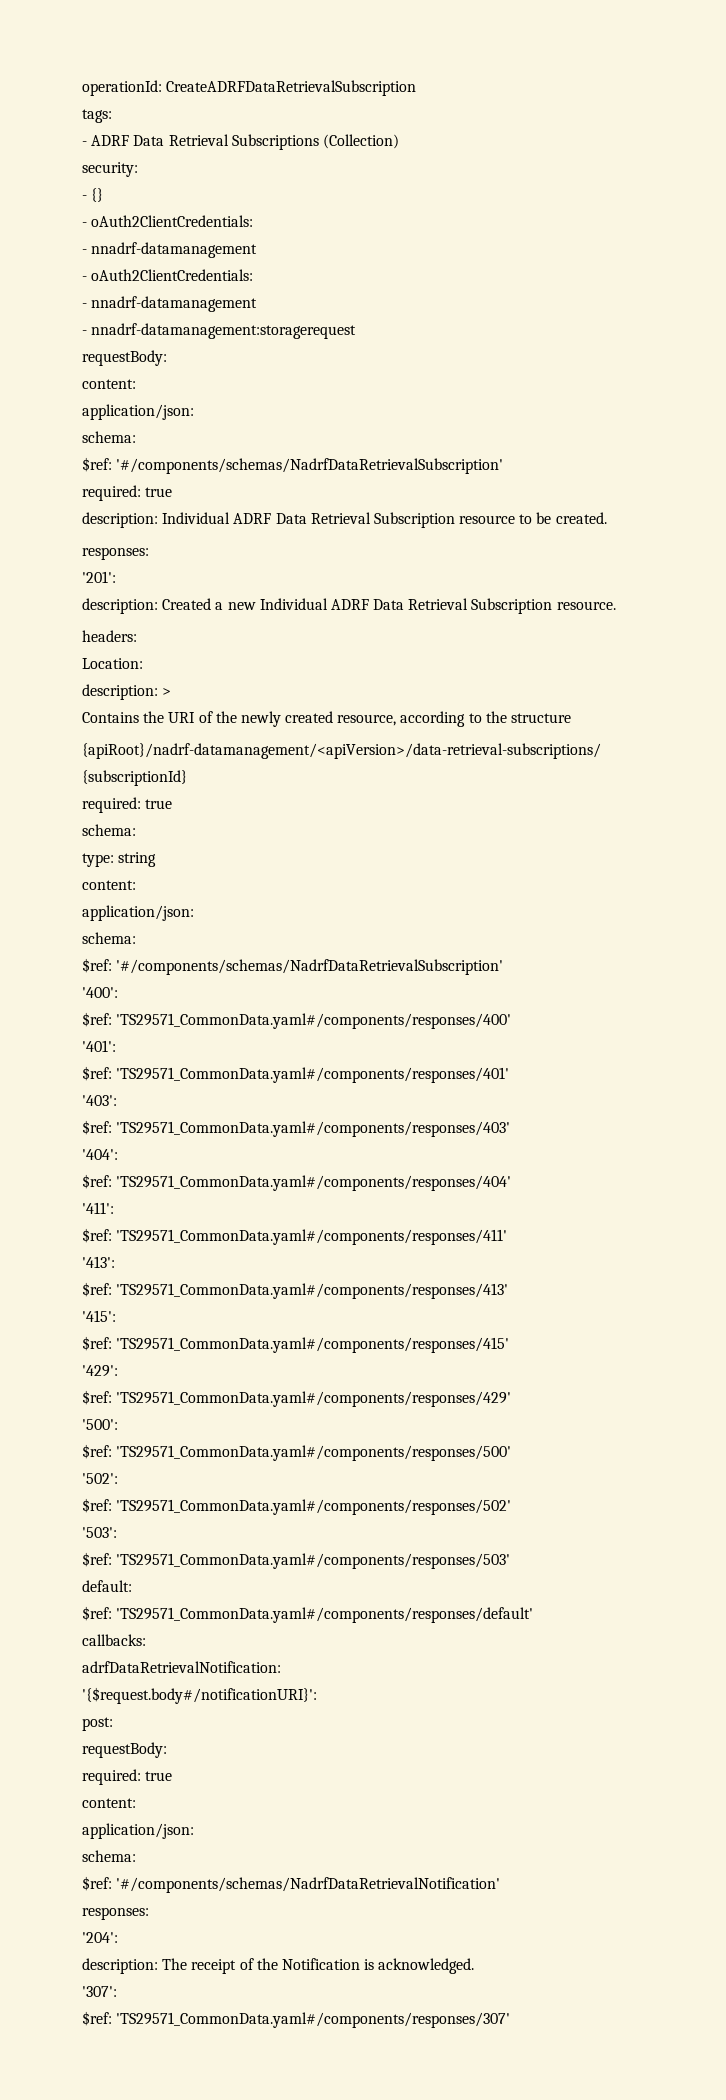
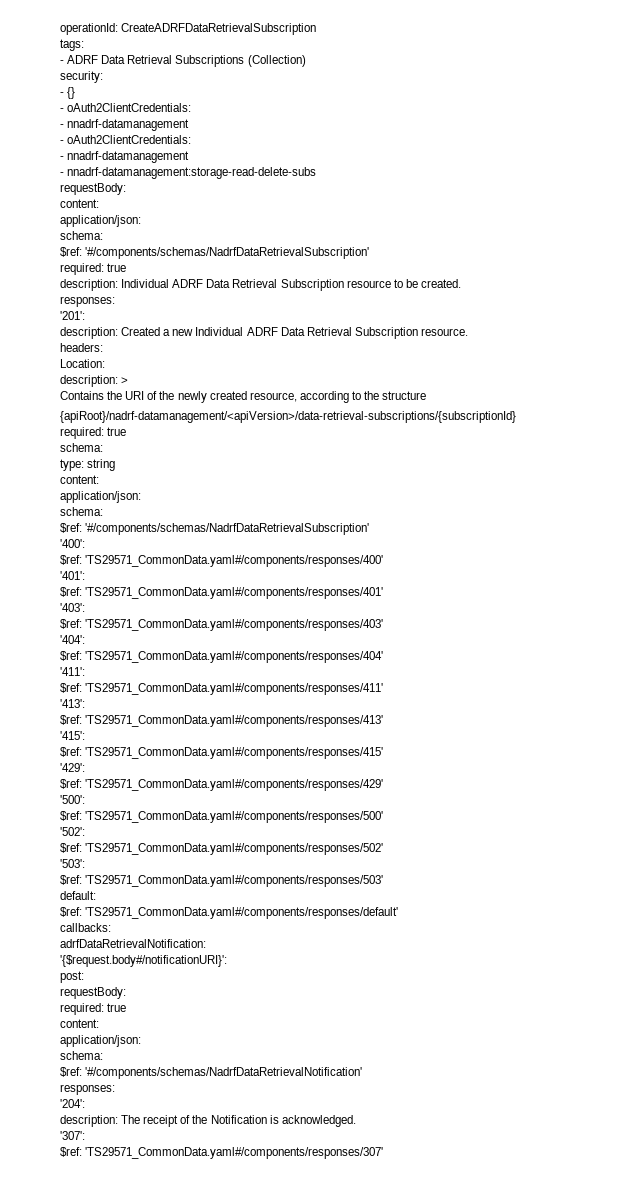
- - nnadrf-datamanagement:storagerequest
+ - nnadrf-datamanagement:storage-read-delete-subs

